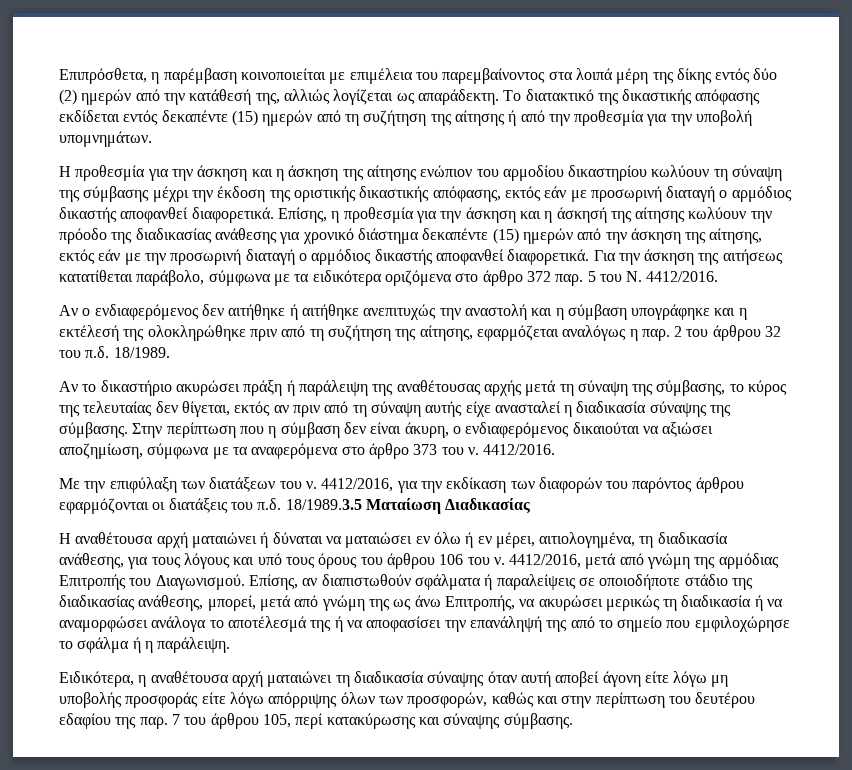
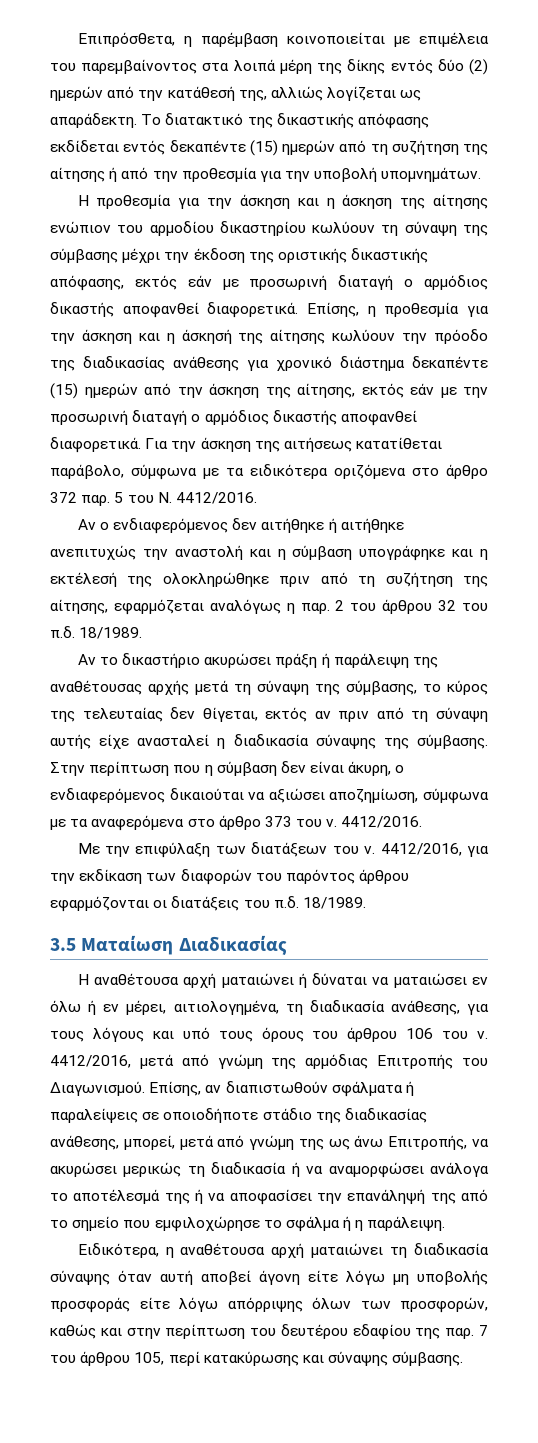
- 4412/2016, για την εκδίκαση των διαφορών του παρόντος άρθρου εφαρμόζονται οι διατάξεις του π.δ. 18/1989.3.5 Ματαίωση Διαδικασίας
+ 4412/2016, για την εκδίκαση των διαφορών του παρόντος άρθρου εφαρμόζονται οι διατάξεις του π.δ. 18/1989.
+ 3.5 Ματαίωση Διαδικασίας

